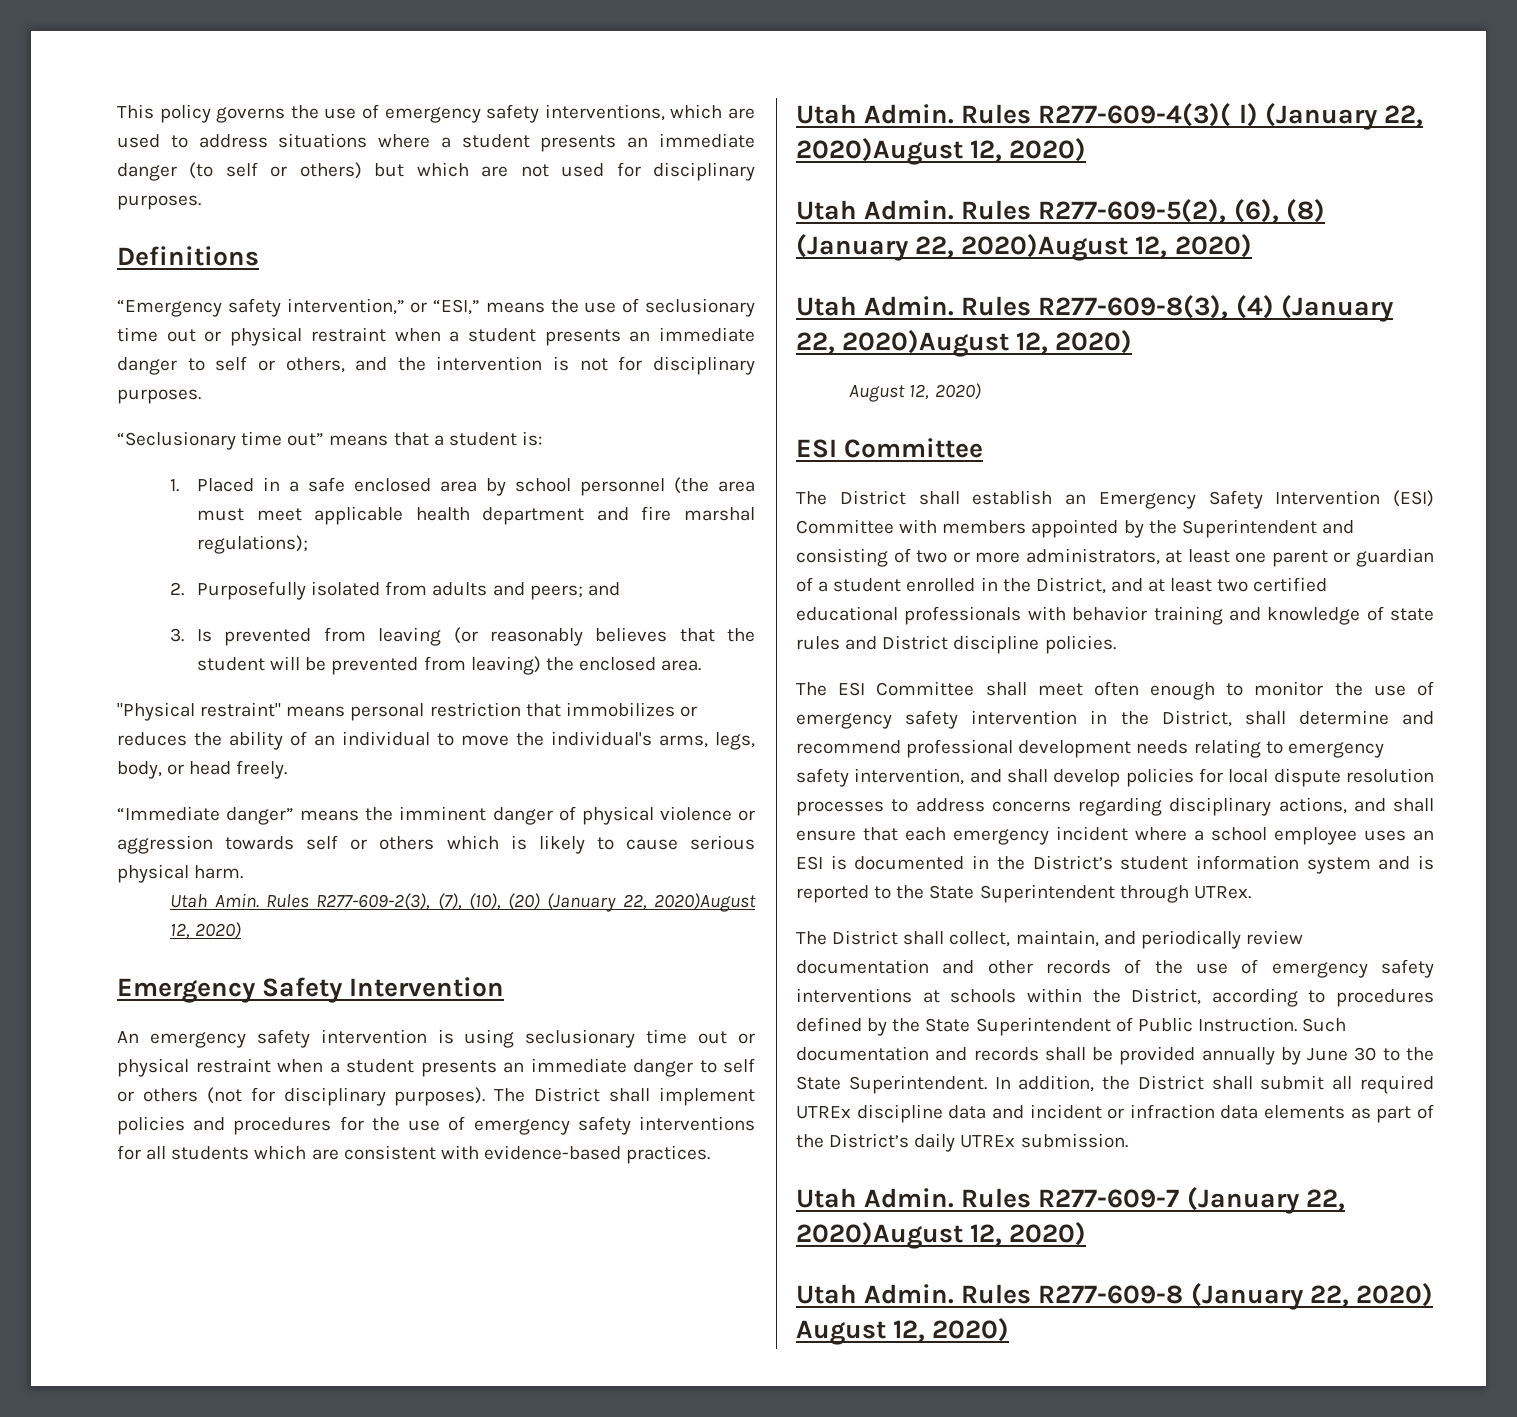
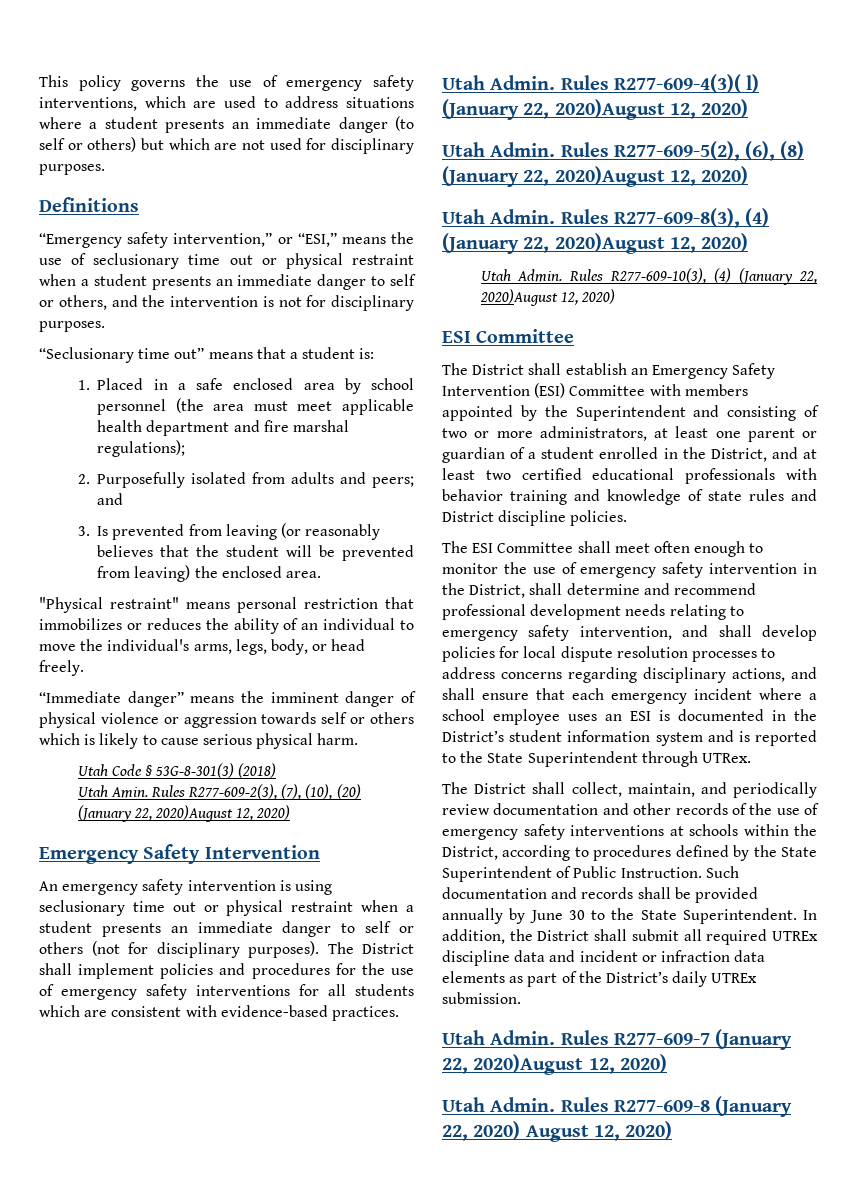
+ Utah Code § 53G-8-301(3) (2018)
  Rules R277-609-8(3), (4) (January 22, 2020)August 12, 2020)
- August 12, 2020)
+ Utah Admin. Rules R277-609-10(3), (4) (January 22, 2020)August 12, 2020)

